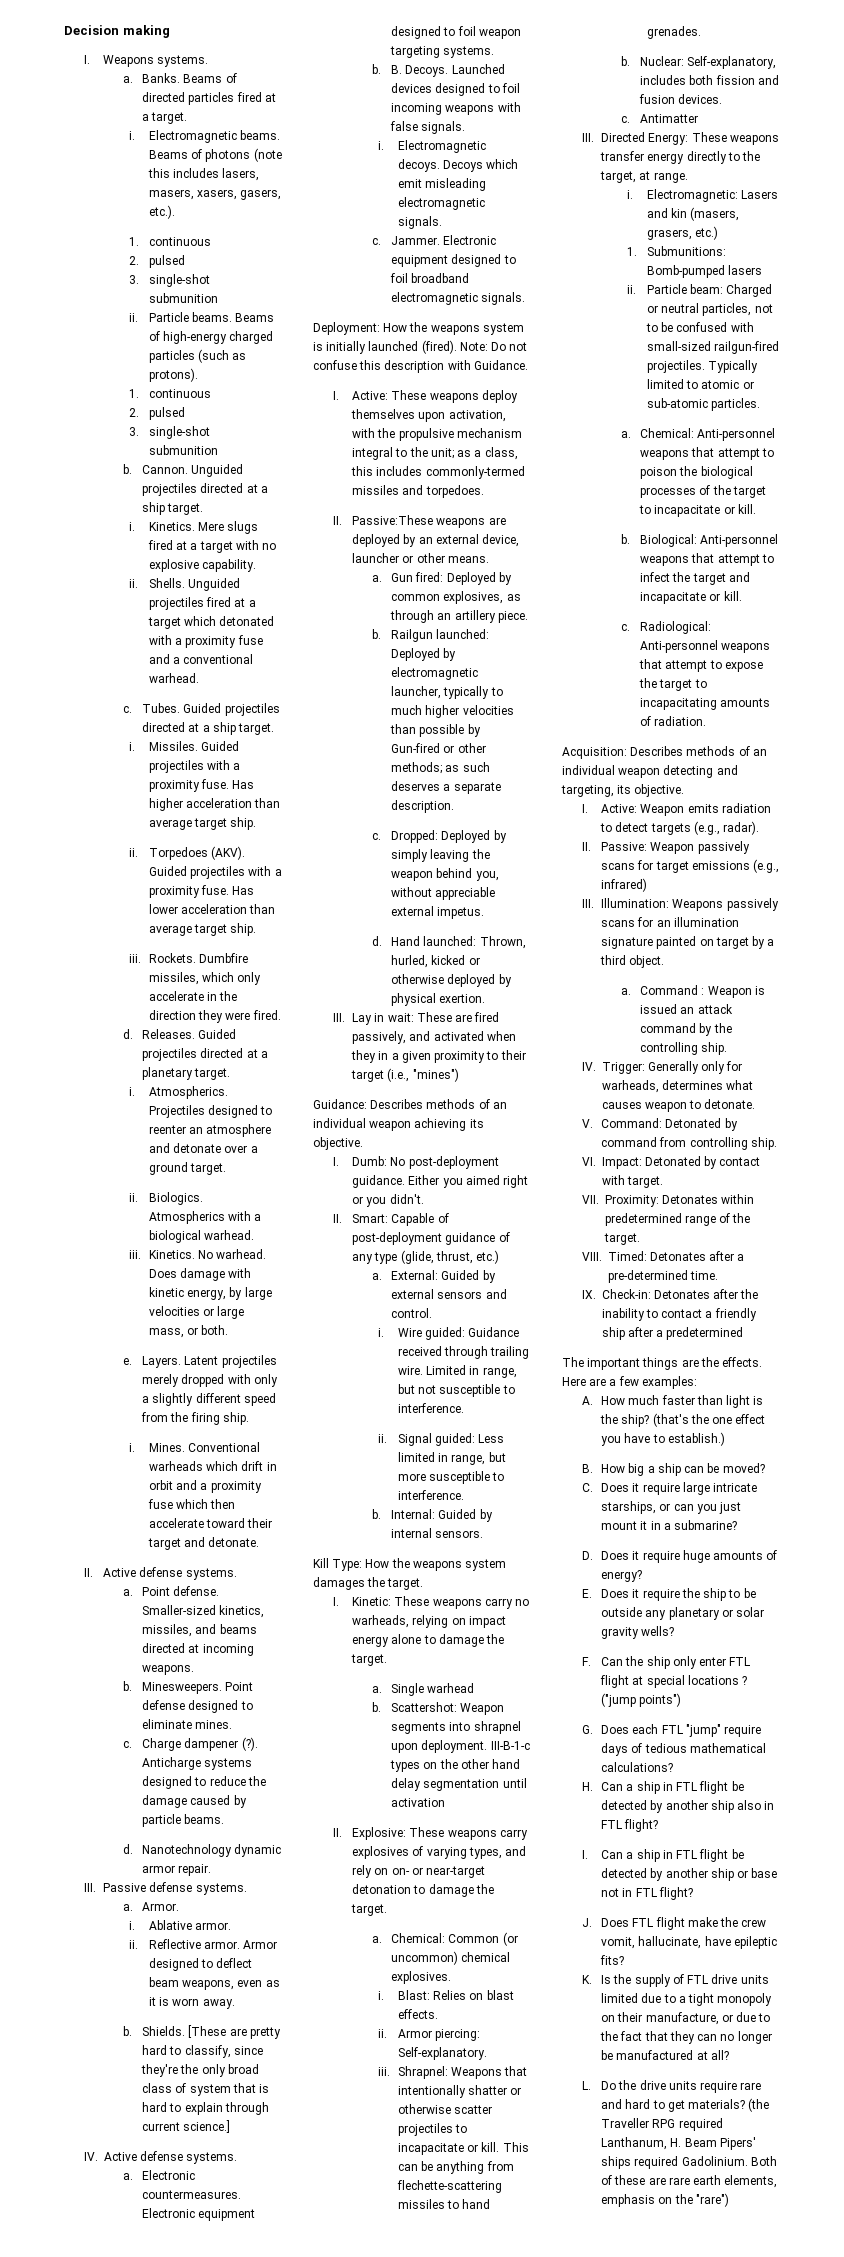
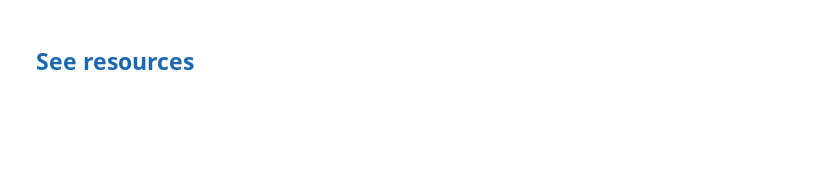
- Decision making
- I. Weapons systems.
- a. Banks. Beams of directed particles fired at a target.
- i. Electromagnetic beams. Beams of photons (note this includes lasers, masers, xasers, gasers, etc.).
- 1. continuous
- 2. pulsed
- 3. single-shot submunition
- ii. Particle beams. Beams of high-energy charged particles (such as protons).
- 1. continuous
- 2. pulsed
- 3. single-shot submunition
- b. Cannon. Unguided projectiles directed at a ship target.
- i. Kinetics. Mere slugs fired at a target with no explosive capability.
- ii. Shells. Unguided projectiles fired at a target which detonated with a proximity fuse and a conventional warhead.
- c. Tubes. Guided projectiles directed at a ship target.
- i. Missiles. Guided projectiles with a proximity fuse. Has higher acceleration than average target ship.
- ii. Torpedoes (AKV). Guided projectiles with a proximity fuse. Has lower acceleration than average target ship.
- iii. Rockets. Dumbfire missiles, which only accelerate in the direction they were fired.
- d. Releases. Guided projectiles directed at a planetary target.
- i. Atmospherics. Projectiles designed to reenter an atmosphere and detonate over a ground target.
- ii. Biologics. Atmospherics with a biological warhead.
- iii. Kinetics. No warhead. Does damage with kinetic energy, by large velocities or large mass, or both.
- e. Layers. Latent projectiles merely dropped with only a slightly different speed from the firing ship.
- i. Mines. Conventional warheads which drift in orbit and a proximity fuse which then accelerate toward their target and detonate.
- II. Active defense systems.
- a. Point defense. Smaller-sized kinetics, missiles, and beams directed at incoming weapons.
- b. Minesweepers. Point defense designed to eliminate mines.
- c. Charge dampener (?). Anticharge systems designed to reduce the damage caused by particle beams.
- d. Nanotechnology dynamic armor repair.
- III. Passive defense systems.
- a. Armor.
- i. Ablative armor.
- ii. Reflective armor. Armor designed to deflect beam weapons, even as it is worn away.
- b. Shields. [These are pretty hard to classify, since they're the only broad class of system that is hard to explain through current science.]
- IV. Active defense systems.
- a. Electronic countermeasures. Electronic equipment designed to foil weapon targeting systems.
- b. B. Decoys. Launched devices designed to foil incoming weapons with false signals.
- i. Electromagnetic decoys. Decoys which emit misleading electromagnetic signals.
- c. Jammer. Electronic equipment designed to foil broadband electromagnetic signals.
- Deployment: How the weapons system is initially launched (fired). Note: Do not confuse this description with Guidance.
- I. Active: These weapons deploy themselves upon activation, with the propulsive mechanism integral to the unit; as a class, this includes commonly-termed missiles and torpedoes.
- II. Passive:These weapons are deployed by an external device, launcher or other means.
- a. Gun fired: Deployed by common explosives, as through an artillery piece.
- b. Railgun launched: Deployed by electromagnetic launcher, typically to much higher velocities than possible by Gun-fired or other methods; as such deserves a separate description.
- c. Dropped: Deployed by simply leaving the weapon behind you, without appreciable external impetus.
- d. Hand launched: Thrown, hurled, kicked or otherwise deployed by physical exertion.
- III. Lay in wait: These are fired passively, and activated when they in a given proximity to their target (i.e., "mines")
- Guidance: Describes methods of an individual weapon achieving its objective.
- I. Dumb: No post-deployment guidance. Either you aimed right or you didn't.
- II. Smart: Capable of post-deployment guidance of any type (glide, thrust, etc.)
- a. External: Guided by external sensors and control.
- i. Wire guided: Guidance received through trailing wire. Limited in range, but not susceptible to interference.
- ii. Signal guided: Less limited in range, but more susceptible to interference.
- b. Internal: Guided by internal sensors.
- Kill Type: How the weapons system damages the target.
- I. Kinetic: These weapons carry no warheads, relying on impact energy alone to damage the target.
- a. Single warhead
- b. Scattershot: Weapon segments into shrapnel upon deployment. III-B-1-c types on the other hand delay segmentation until activation
- II. Explosive: These weapons carry explosives of varying types, and rely on on- or near-target detonation to damage the target.
- a. Chemical: Common (or uncommon) chemical explosives.
- i. Blast: Relies on blast effects.
- ii. Armor piercing: Self-explanatory.
- iii. Shrapnel: Weapons that intentionally shatter or otherwise scatter projectiles to incapacitate or kill. This can be anything from flechette-scattering missiles to hand grenades.
- b. Nuclear: Self-explanatory, includes both fission and fusion devices.
- c. Antimatter
- III. Directed Energy: These weapons transfer energy directly to the target, at range.
- i. Electromagnetic: Lasers and kin (masers, grasers, etc.)
- 1. Submunitions: Bomb-pumped lasers
- ii. Particle beam: Charged or neutral particles, not to be confused with small-sized railgun-fired projectiles. Typically limited to atomic or sub-atomic particles.
- a. Chemical: Anti-personnel weapons that attempt to poison the biological processes of the target to incapacitate or kill.
- b. Biological: Anti-personnel weapons that attempt to infect the target and incapacitate or kill.
- c. Radiological: Anti-personnel weapons that attempt to expose the target to incapacitating amounts of radiation.
- Acquisition: Describes methods of an individual weapon detecting and targeting, its objective.
- I. Active: Weapon emits radiation to detect targets (e.g., radar).
- II. Passive: Weapon passively scans for target emissions (e.g., infrared)
- III. Illumination: Weapons passively scans for an illumination signature painted on target by a third object.
- a. Command : Weapon is issued an attack command by the controlling ship.
- IV. Trigger: Generally only for warheads, determines what causes weapon to detonate.
- V. Command: Detonated by command from controlling ship.
- VI. Impact: Detonated by contact with target.
- VII. Proximity: Detonates within predetermined range of the target.
- VIII. Timed: Detonates after a pre-determined time.
- IX. Check-in: Detonates after the inability to contact a friendly ship after a predetermined
- The important things are the effects. Here are a few examples:
- A. How much faster than light is the ship? (that's the one effect you have to establish.)
- B. How big a ship can be moved?
- C. Does it require large intricate starships, or can you just mount it in a submarine?
- D. Does it require huge amounts of energy?
- E. Does it require the ship to be outside any planetary or solar gravity wells?
- F. Can the ship only enter FTL flight at special locations ? ("jump points")
- G. Does each FTL "jump" require days of tedious mathematical calculations?
- H. Can a ship in FTL flight be detected by another ship also in FTL flight?
- I. Can a ship in FTL flight be detected by another ship or base not in FTL flight?
- J. Does FTL flight make the crew vomit, hallucinate, have epileptic fits?
- K. Is the supply of FTL drive units limited due to a tight monopoly on their manufacture, or due to the fact that they can no longer be manufactured at all?
- L. Do the drive units require rare and hard to get materials? (the Traveller RPG required Lanthanum, H. Beam Pipers' ships required Gadolinium. Both of these are rare earth elements, emphasis on the "rare")
+ See resources

